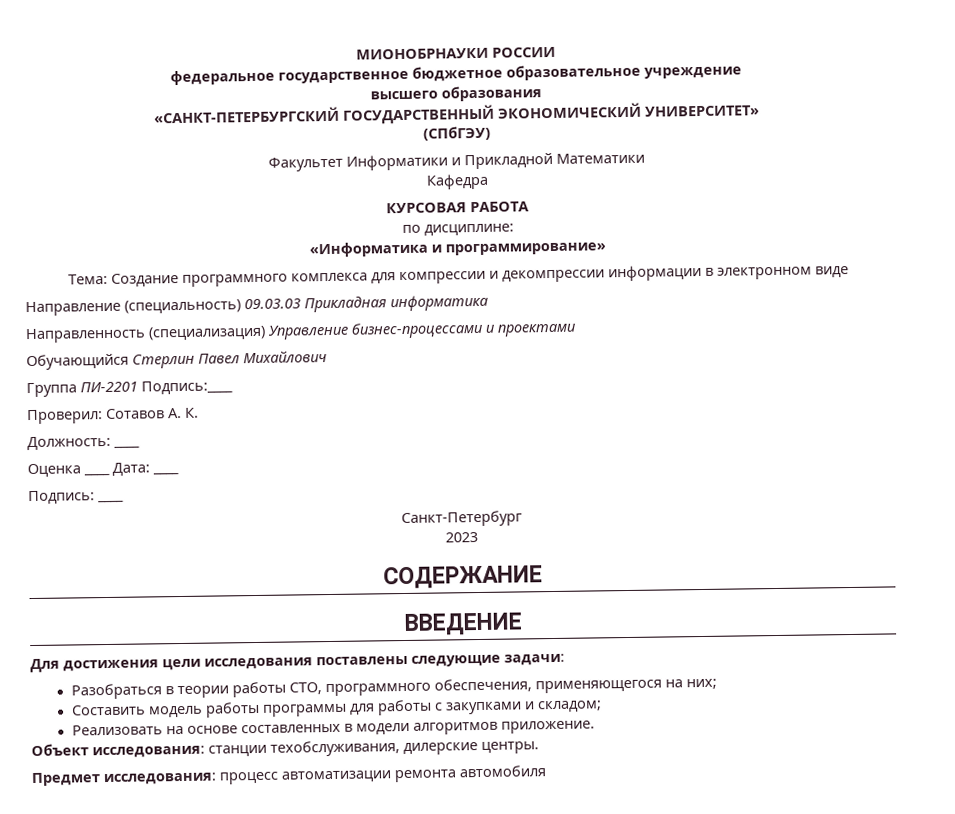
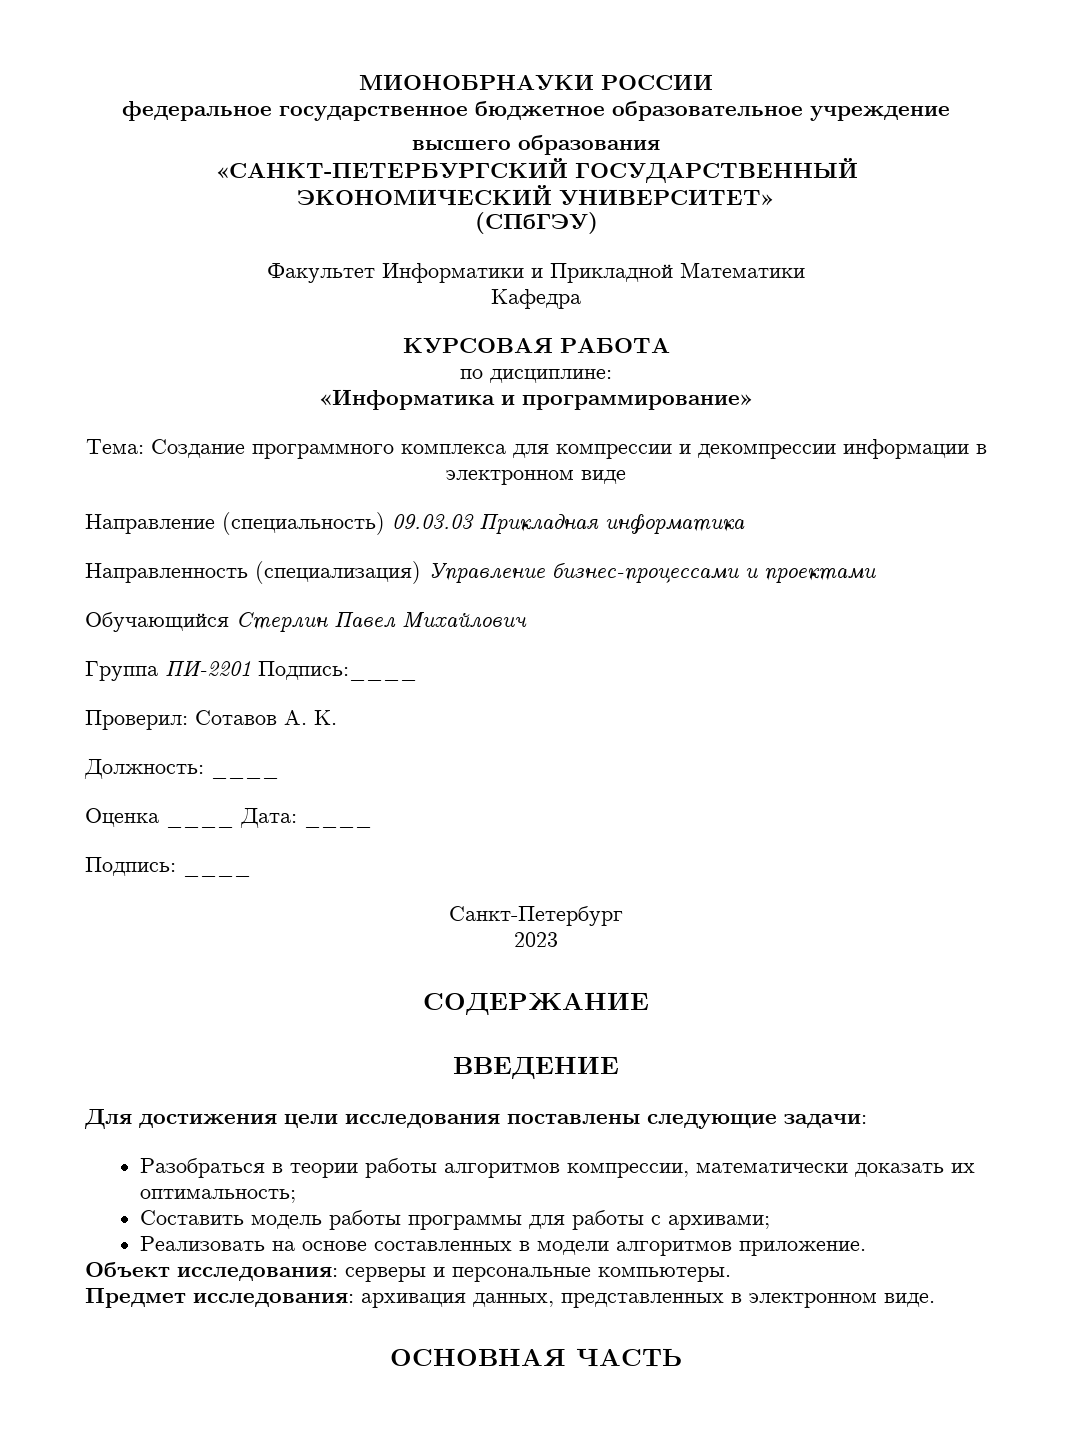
- Разобраться в теории работы СТО, программного обеспечения, применяющегося на них;
+ Разобраться в теории работы алгоритмов компрессии, математически доказать их оптимальность;
- Составить модель работы программы для работы с закупками и складом;
+ Составить модель работы программы для работы с архивами;
- Объект исследования: станции техобслуживания, дилерские центры.
- Предмет исследования: процесс автоматизации ремонта автомобиля
+ Объект исследования: серверы и персональные компьютеры.
+ Предмет исследования: архивация данных, представленных в электронном виде.
+ ОСНОВНАЯ ЧАСТЬ

